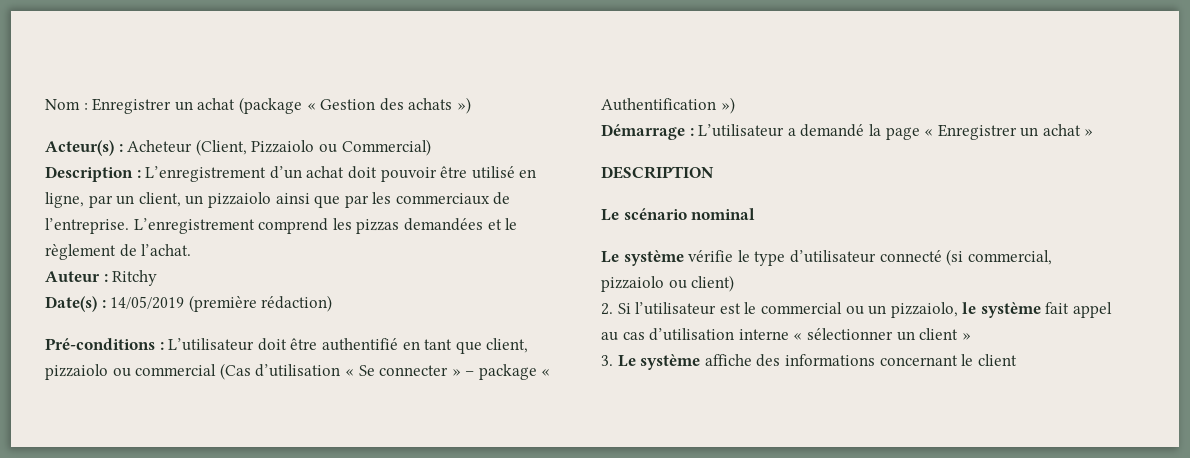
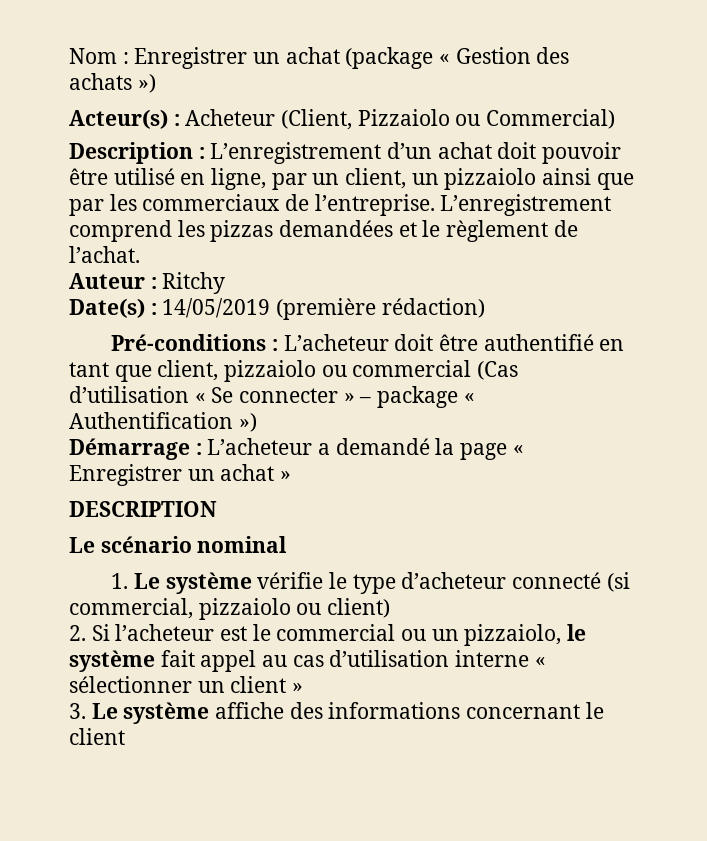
- Pré-conditions : L’utilisateur doit être authentifié en tant que client, pizzaiolo ou commercial (Cas d’utilisation « Se connecter » – package « Authentification »)
+ Pré-conditions : L’acheteur doit être authentifié en tant que client, pizzaiolo ou commercial (Cas d’utilisation « Se connecter » – package « Authentification »)
- Démarrage : L’utilisateur a demandé la page « Enregistrer un achat »
+ Démarrage : L’acheteur a demandé la page « Enregistrer un achat »
- Le système vérifie le type d’utilisateur connecté (si commercial, pizzaiolo ou client)
+ 1. Le système vérifie le type d’acheteur connecté (si commercial, pizzaiolo ou client)
- 2. Si l’utilisateur est le commercial ou un pizzaiolo, le système fait appel au cas d’utilisation interne « sélectionner un client »
+ 2. Si l’acheteur est le commercial ou un pizzaiolo, le système fait appel au cas d’utilisation interne « sélectionner un client »

